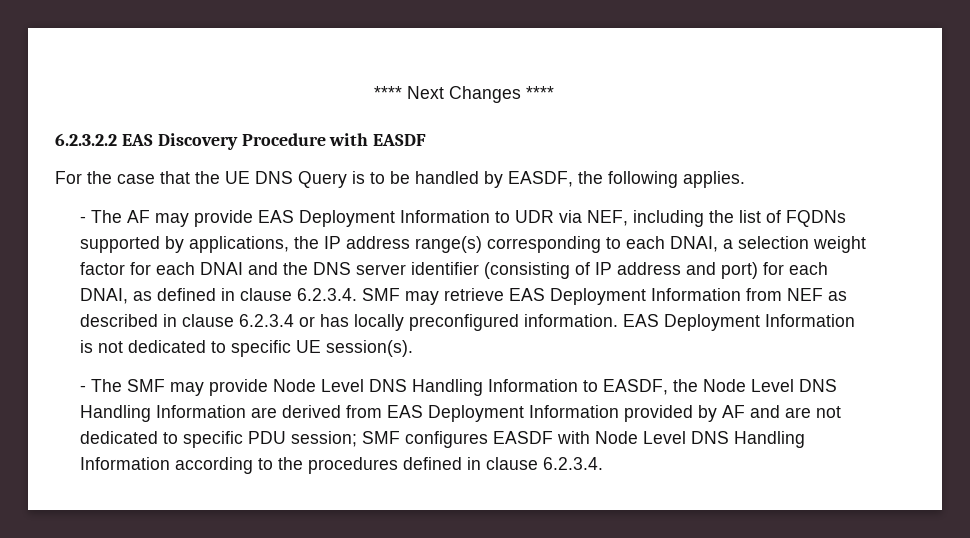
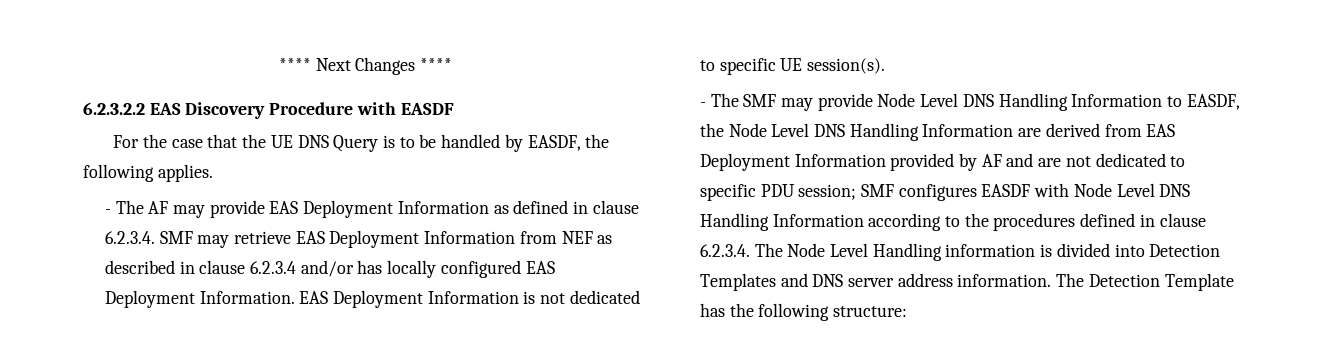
- - The AF may provide EAS Deployment Information to UDR via NEF, including the list of FQDNs supported by applications, the IP address range(s) corresponding to each DNAI, a selection weight factor for each DNAI and the DNS server identifier (consisting of IP address and port) for each DNAI, as defined in clause 6.2.3.4. SMF may retrieve EAS Deployment Information from NEF as described in clause 6.2.3.4 or has locally preconfigured information.
+ - The AF may provide EAS Deployment Information as defined in clause 6.2.3.4. SMF may retrieve EAS Deployment Information from NEF as described in clause 6.2.3.4 and/or has locally configured EAS Deployment Information.
- - The SMF may provide Node Level DNS Handling Information to EASDF, the Node Level DNS Handling Information are derived from EAS Deployment Information provided by AF and are not dedicated to specific PDU session; SMF configures EASDF with Node Level DNS Handling Information according to the procedures defined in clause 6.2.3.4.
+ - The SMF may provide Node Level DNS Handling Information to EASDF, the Node Level DNS Handling Information are derived from EAS Deployment Information provided by AF and are not dedicated to specific PDU session; SMF configures EASDF with Node Level DNS Handling Information according to the procedures defined in clause 6.2.3.4. The Node Level Handling information is divided into Detection Templates and DNS server address information. The Detection Template has the following structure:

